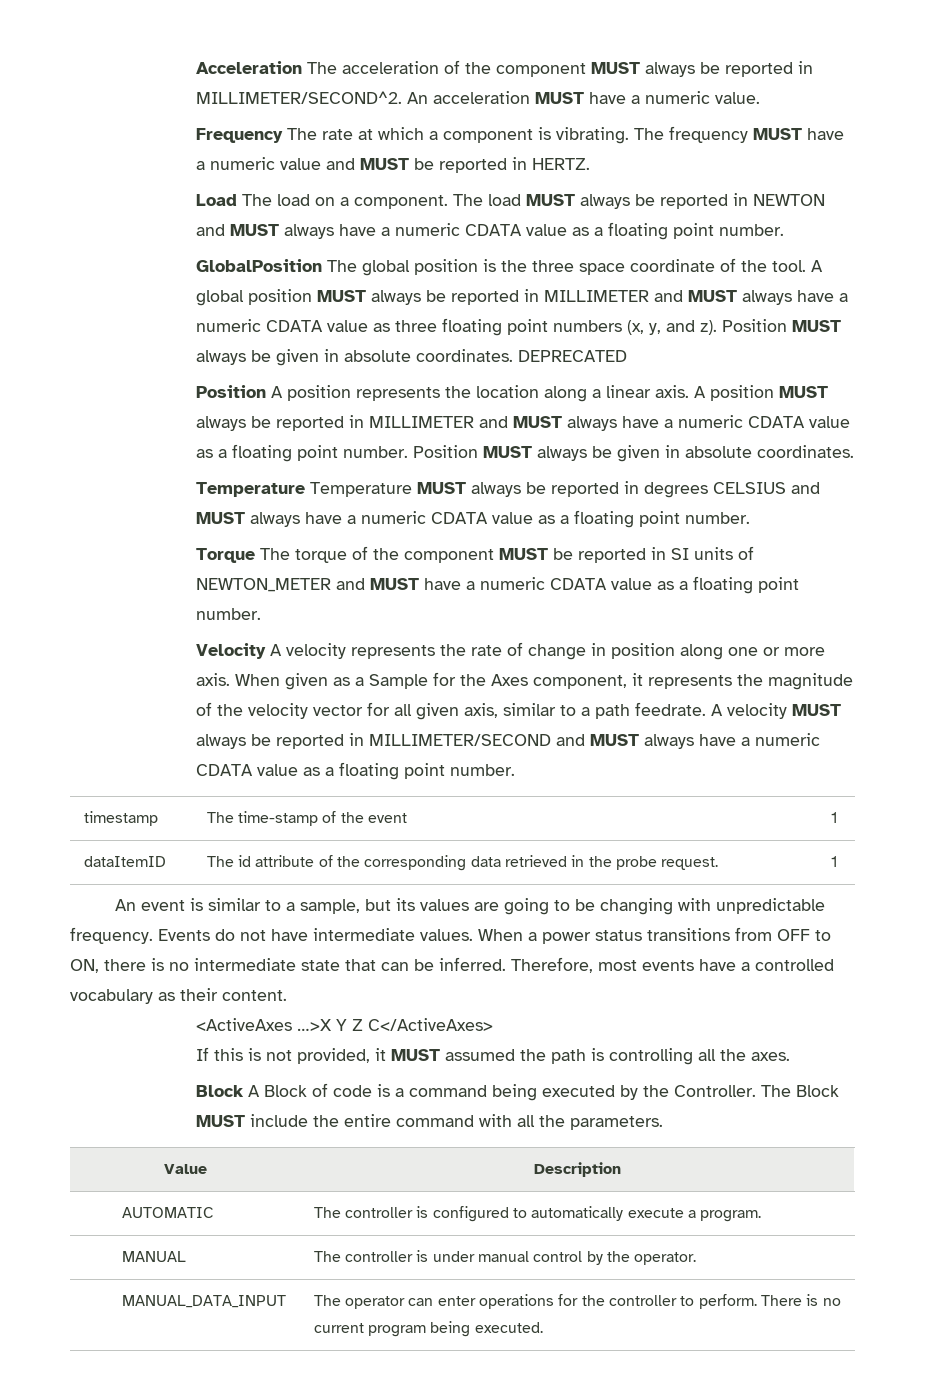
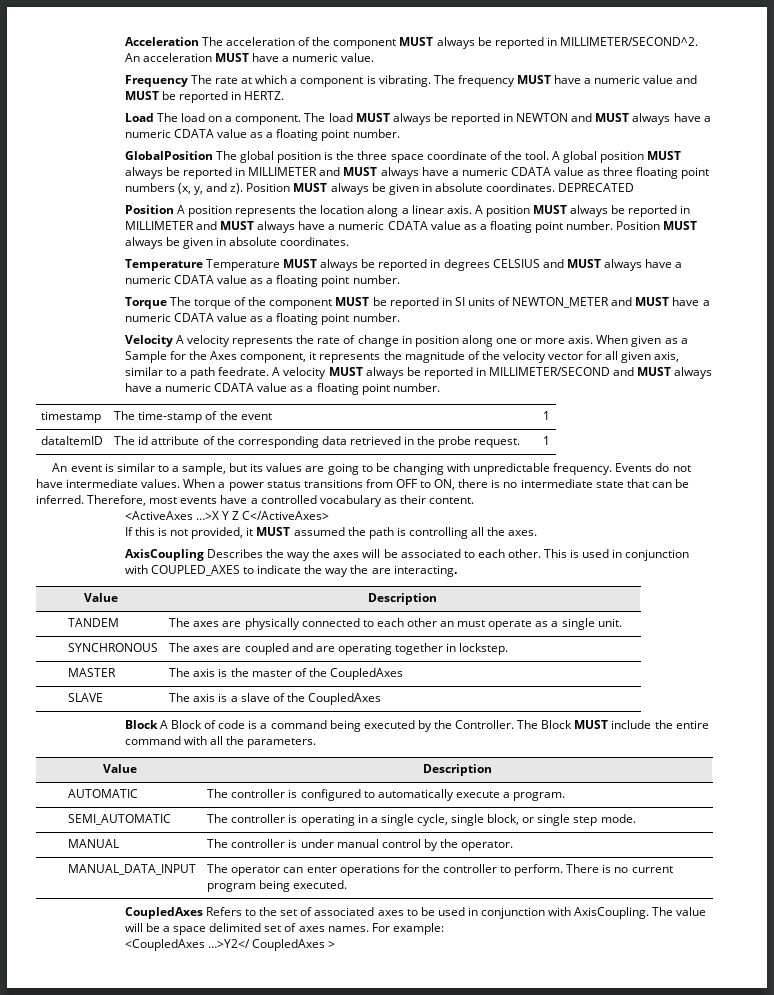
+ AxisCoupling Describes the way the axes will be associated to each other. This is used in conjunction with COUPLED_AXES to indicate the way the are interacting.
+ Value | Description
+ TANDEM | The axes are physically connected to each other an must operate as a single unit.
+ SYNCHRONOUS | The axes are coupled and are operating together in lockstep.
+ MASTER | The axis is the master of the CoupledAxes
+ SLAVE | The axis is a slave of the CoupledAxes
+ SEMI_AUTOMATIC | The controller is operating in a single cycle, single block, or single step mode.
+ CoupledAxes Refers to the set of associated axes to be used in conjunction with AxisCoupling. The value will be a space delimited set of axes names. For example:
+ <CoupledAxes …>Y2</ CoupledAxes >

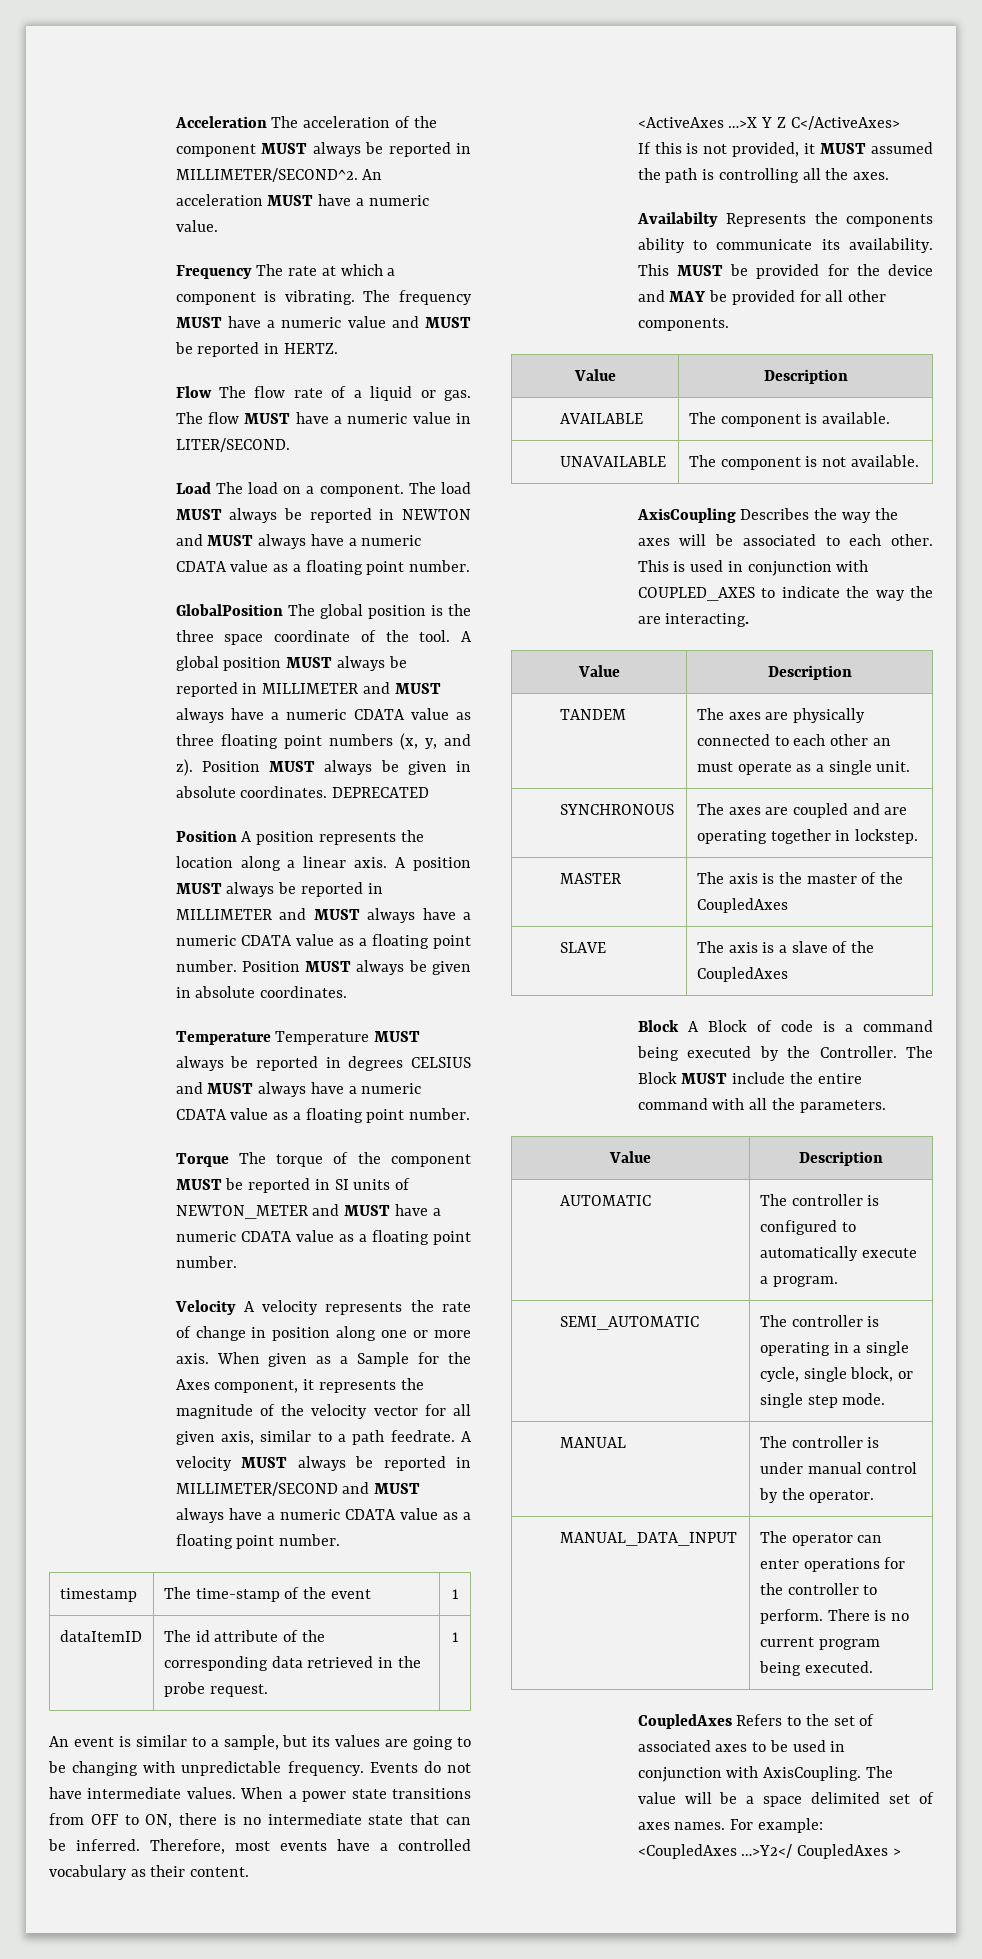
+ Flow The flow rate of a liquid or gas. The flow MUST have a numeric value in LITER/SECOND.
- When a power status transitions from OFF to ON, there is no intermediate state that can be inferred.
+ When a power state transitions from OFF to ON, there is no intermediate state that can be inferred.
+ Availabilty Represents the components ability to communicate its availability. This MUST be provided for the device and MAY be provided for all other components.
+ Value | Description
+ AVAILABLE | The component is available.
+ UNAVAILABLE | The component is not available.

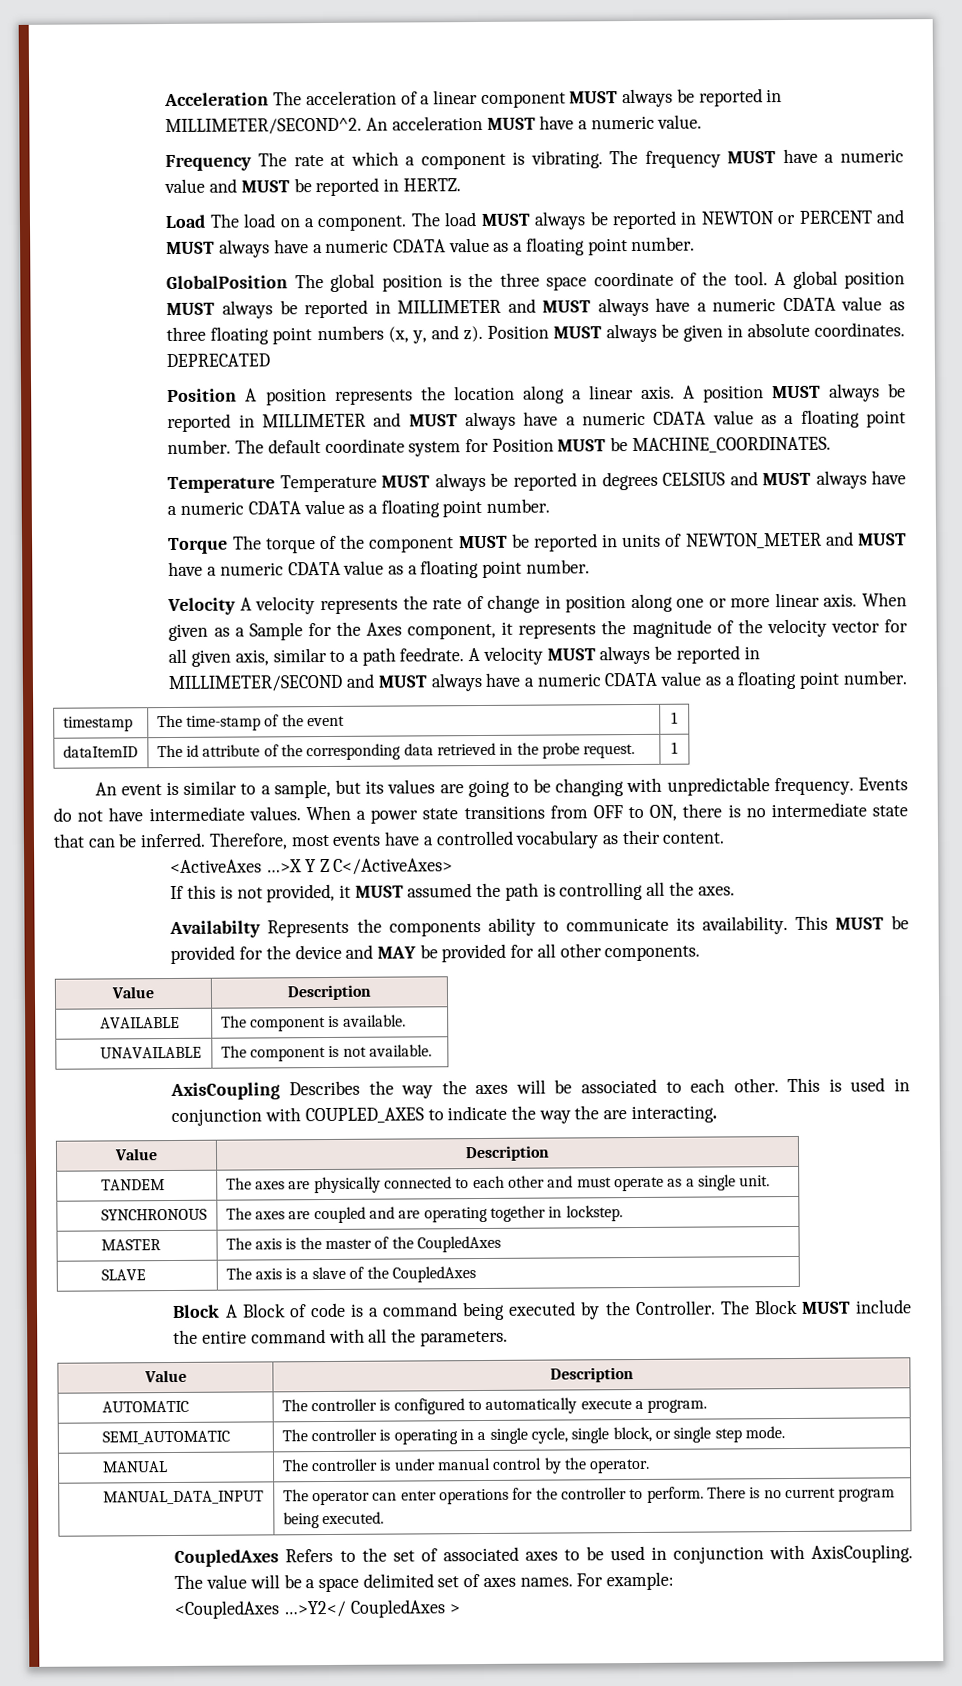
- Acceleration The acceleration of the component MUST always be reported in MILLIMETER/SECOND^2.
+ Acceleration The acceleration of a linear component MUST always be reported in MILLIMETER/SECOND^2.
- Flow The flow rate of a liquid or gas. The flow MUST have a numeric value in LITER/SECOND.
- The load MUST always be reported in NEWTON and MUST always have a numeric CDATA value as a floating point number.
+ The load MUST always be reported in NEWTON or PERCENT and MUST always have a numeric CDATA value as a floating point number.
- A position MUST always be reported in MILLIMETER and MUST always have a numeric CDATA value as a floating point number. Position MUST always be given in absolute coordinates.
+ A position MUST always be reported in MILLIMETER and MUST always have a numeric CDATA value as a floating point number. The default coordinate system for Position MUST be MACHINE_COORDINATES.
- Torque The torque of the component MUST be reported in SI units of NEWTON_METER and MUST have a numeric CDATA value as a floating point number.
+ Torque The torque of the component MUST be reported in units of NEWTON_METER and MUST have a numeric CDATA value as a floating point number.
- Velocity A velocity represents the rate of change in position along one or more axis.
+ Velocity A velocity represents the rate of change in position along one or more linear axis.
- TANDEM | The axes are physically connected to each other an must operate as a single unit.
+ TANDEM | The axes are physically connected to each other and must operate as a single unit.

